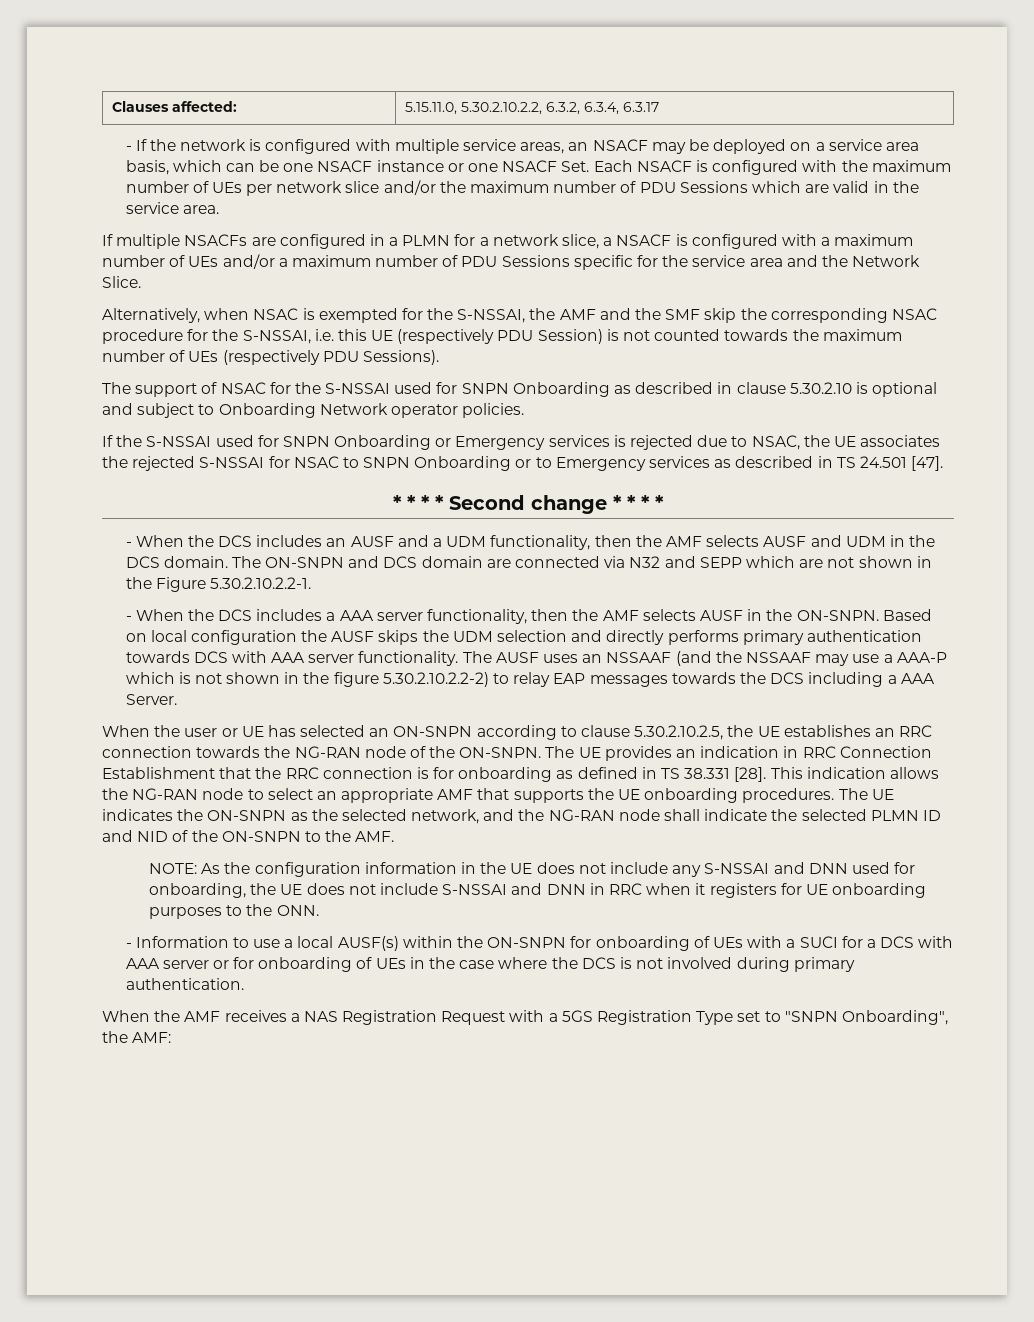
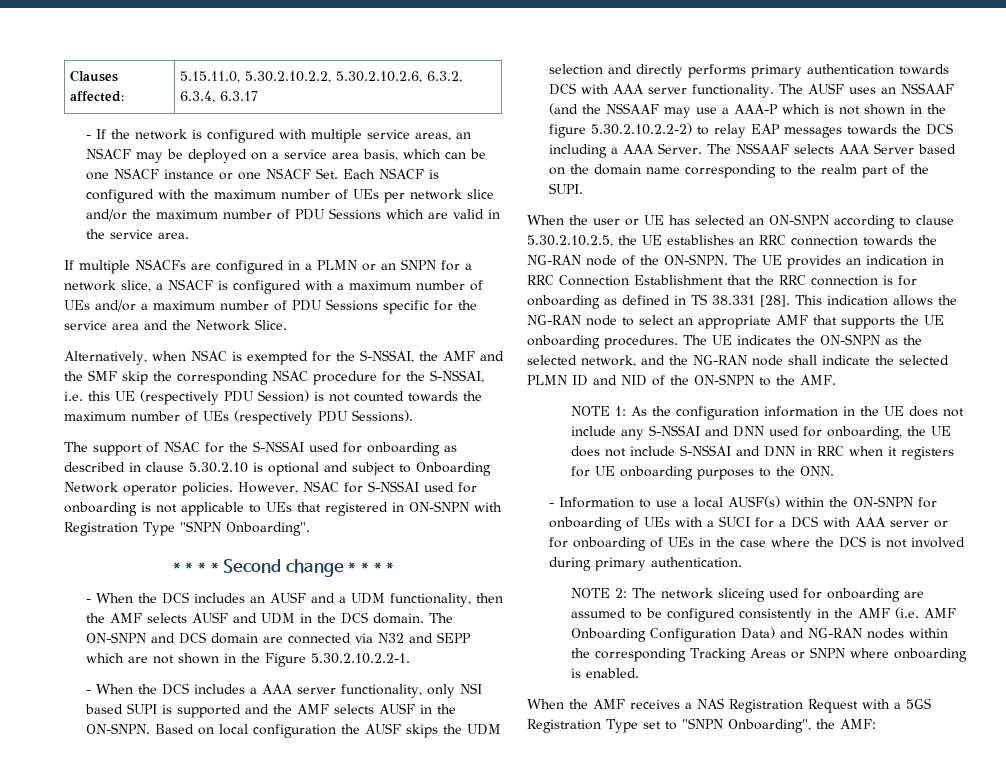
- Clauses affected: | 5.15.11.0, 5.30.2.10.2.2, 6.3.2, 6.3.4, 6.3.17
+ Clauses affected: | 5.15.11.0, 5.30.2.10.2.2, 5.30.2.10.2.6, 6.3.2, 6.3.4, 6.3.17
- If multiple NSACFs are configured in a PLMN for a network slice, a NSACF is configured with a maximum number of UEs and/or a maximum number of PDU Sessions specific for the service area and the Network Slice.
+ If multiple NSACFs are configured in a PLMN or an SNPN for a network slice, a NSACF is configured with a maximum number of UEs and/or a maximum number of PDU Sessions specific for the service area and the Network Slice.
- The support of NSAC for the S-NSSAI used for SNPN Onboarding as described in clause 5.30.2.10 is optional and subject to Onboarding Network operator policies.
- If the S-NSSAI used for SNPN Onboarding or Emergency services is rejected due to NSAC, the UE associates the rejected S-NSSAI for NSAC to SNPN Onboarding or to Emergency services as described in TS 24.501 [47].
+ The support of NSAC for the S-NSSAI used for onboarding as described in clause 5.30.2.10 is optional and subject to Onboarding Network operator policies. However, NSAC for S-NSSAI used for onboarding is not applicable to UEs that registered in ON-SNPN with Registration Type "SNPN Onboarding".
- - When the DCS includes a AAA server functionality, then the AMF selects AUSF in the ON-SNPN.
+ - When the DCS includes a AAA server functionality, only NSI based SUPI is supported and the AMF selects AUSF in the ON-SNPN.
+ The NSSAAF selects AAA Server based on the domain name corresponding to the realm part of the SUPI.
- NOTE: As the configuration information in the UE does not include any S-NSSAI and DNN used for onboarding, the UE does not include S-NSSAI and DNN in RRC when it registers for UE onboarding purposes to the ONN.
+ NOTE 1: As the configuration information in the UE does not include any S-NSSAI and DNN used for onboarding, the UE does not include S-NSSAI and DNN in RRC when it registers for UE onboarding purposes to the ONN.
+ NOTE 2: The network sliceing used for onboarding are assumed to be configured consistently in the AMF (i.e. AMF Onboarding Configuration Data) and NG-RAN nodes within the corresponding Tracking Areas or SNPN where onboarding is enabled.

